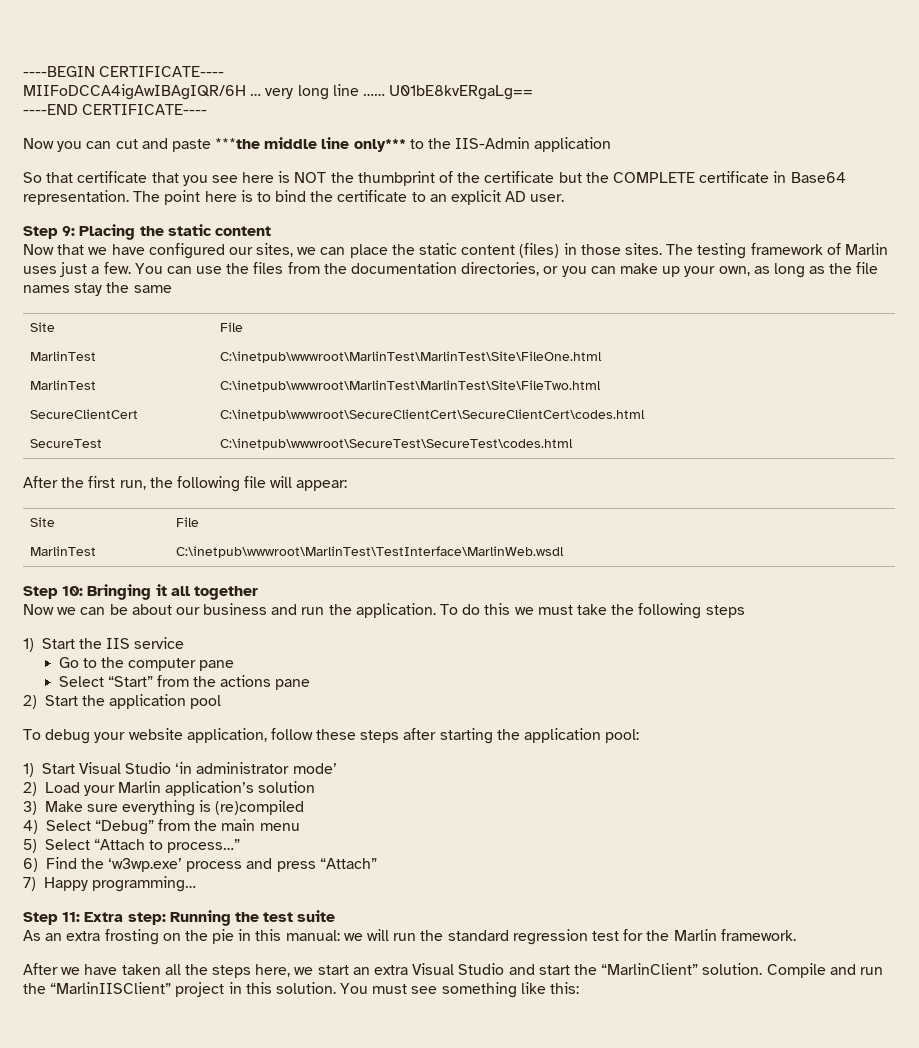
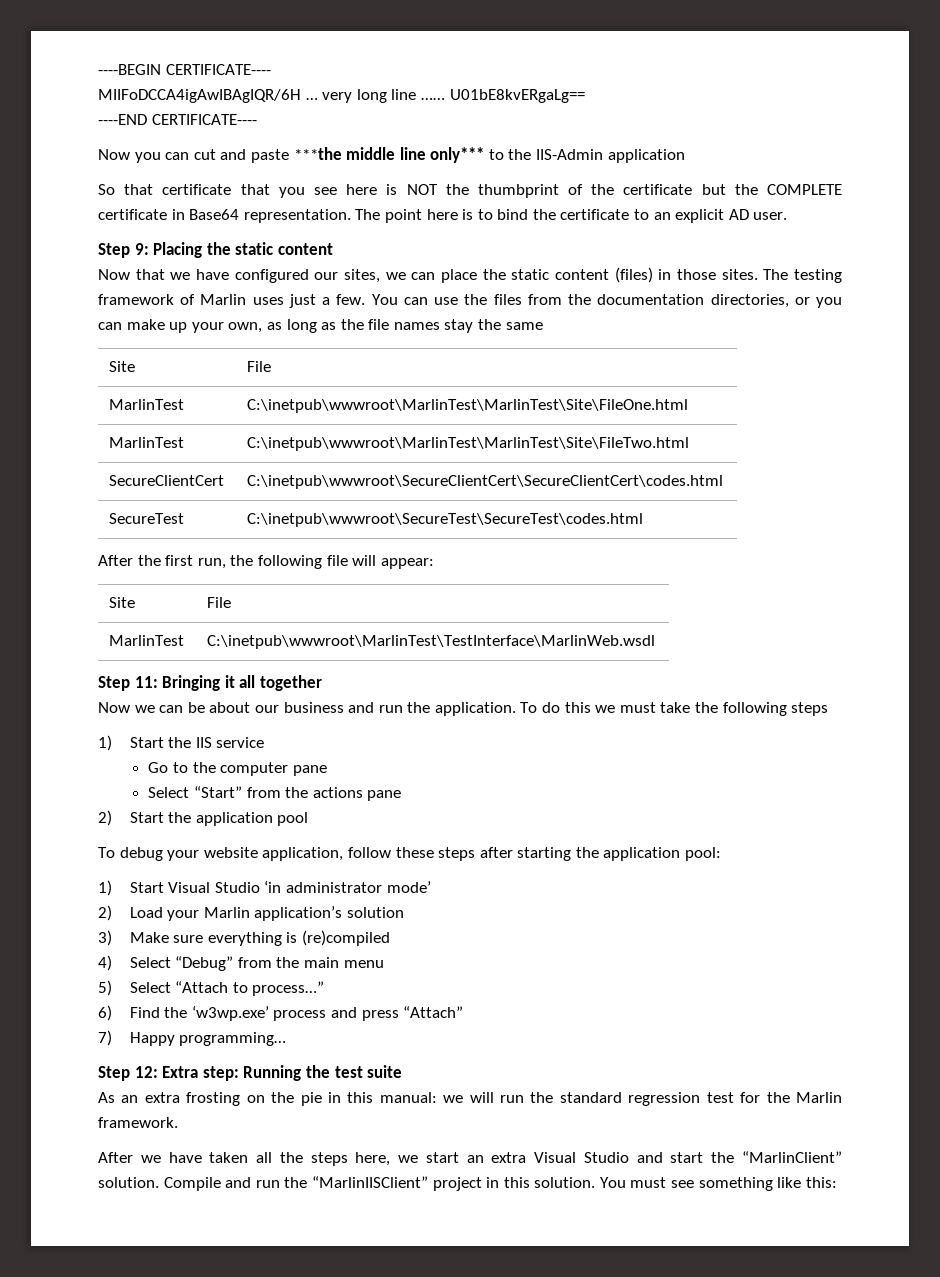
- Step 10: Bringing it all together
+ Step 11: Bringing it all together
- Step 11: Extra step: Running the test suite
+ Step 12: Extra step: Running the test suite

